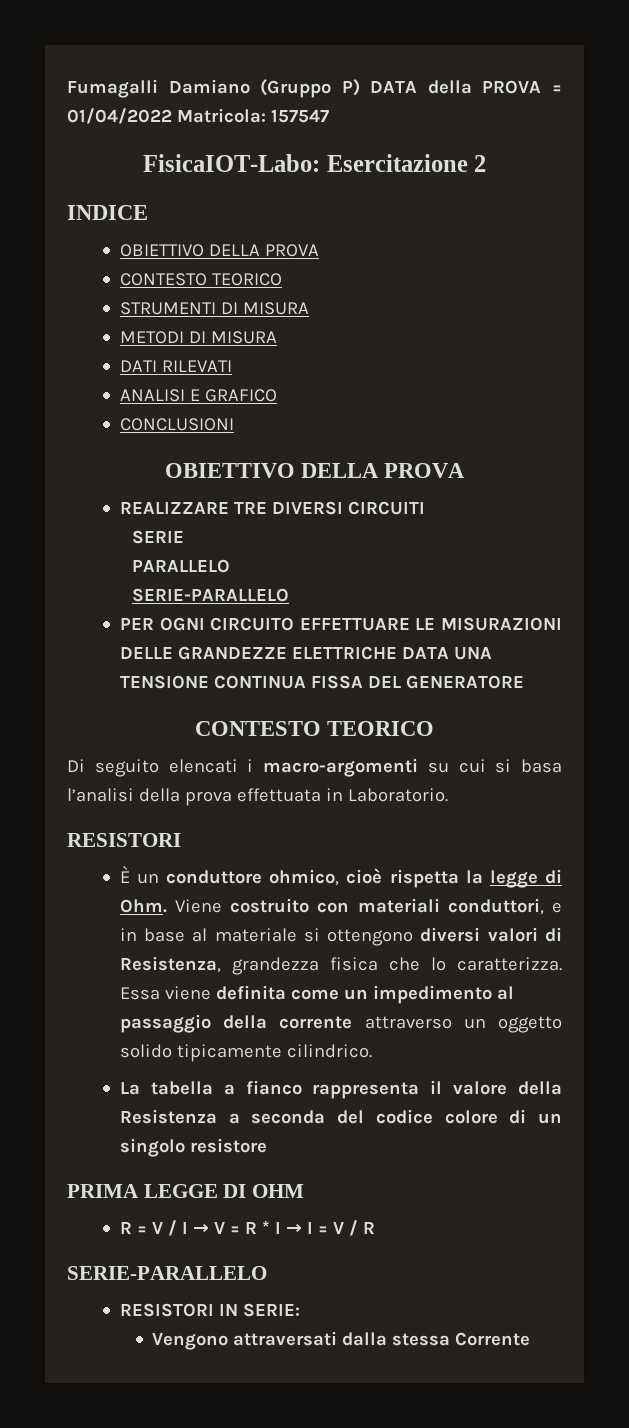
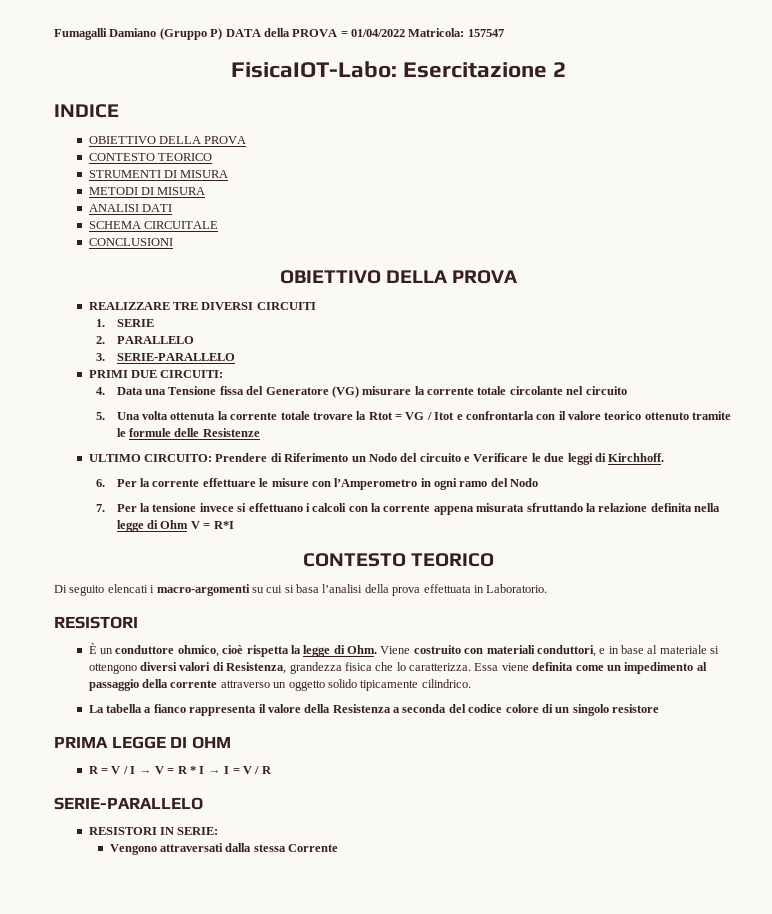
- DATI RILEVATI
- ANALISI E GRAFICO
+ ANALISI DATI
+ SCHEMA CIRCUITALE
- SERIE
+ 1. SERIE
- PARALLELO
- SERIE-PARALLELO
- PER OGNI CIRCUITO EFFETTUARE LE MISURAZIONI DELLE GRANDEZZE ELETTRICHE DATA UNA TENSIONE CONTINUA FISSA DEL GENERATORE
+ 2. PARALLELO
+ 3. SERIE-PARALLELO
+ PRIMI DUE CIRCUITI:
+ 4. Data una Tensione fissa del Generatore (VG) misurare la corrente totale circolante nel circuito
+ 5. Una volta ottenuta la corrente totale trovare la Rtot = VG / Itot e confrontarla con il valore teorico ottenuto tramite le formule delle Resistenze
+ ULTIMO CIRCUITO: Prendere di Riferimento un Nodo del circuito e Verificare le due leggi di Kirchhoff.
+ 6. Per la corrente effettuare le misure con l’Amperometro in ogni ramo del Nodo
+ 7. Per la tensione invece si effettuano i calcoli con la corrente appena misurata sfruttando la relazione definita nella legge di Ohm V = R*I

